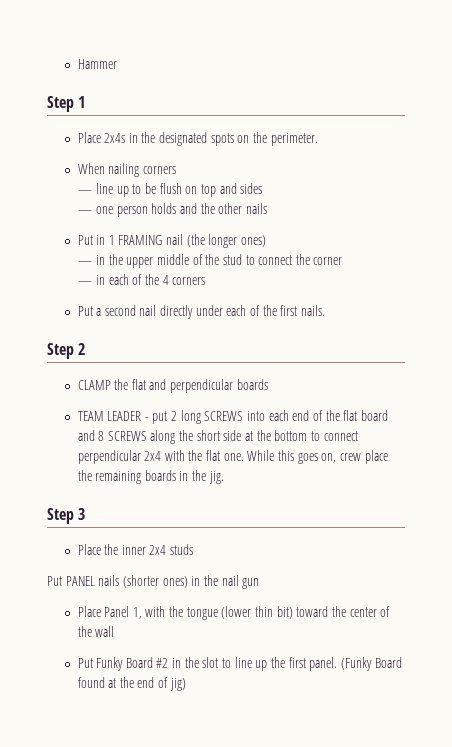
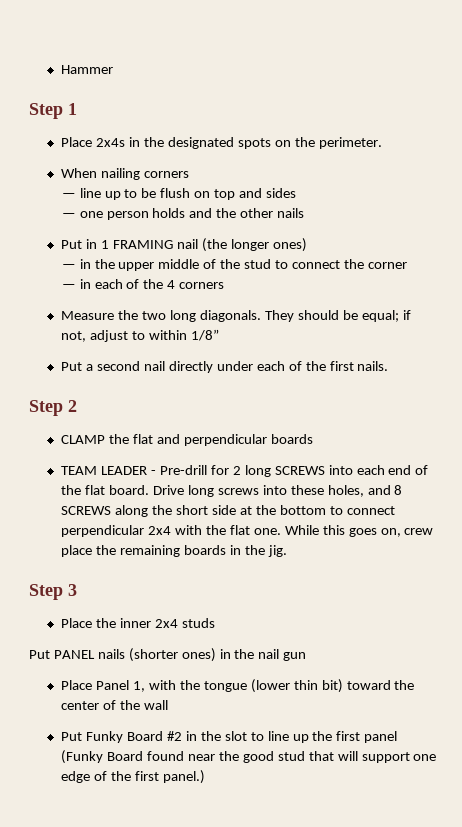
+ Measure the two long diagonals. They should be equal; if not, adjust to within 1/8”
- TEAM LEADER - put 2 long SCREWS into each end of the flat board and 8 SCREWS along the short side at the bottom to connect perpendicular 2x4 with the flat one.
+ TEAM LEADER - Pre-drill for 2 long SCREWS into each end of the flat board. Drive long screws into these holes, and 8 SCREWS along the short side at the bottom to connect perpendicular 2x4 with the flat one.
- Put Funky Board #2 in the slot to line up the first panel. (Funky Board found at the end of jig)
+ Put Funky Board #2 in the slot to line up the first panel (Funky Board found near the good stud that will support one edge of the first panel.)

